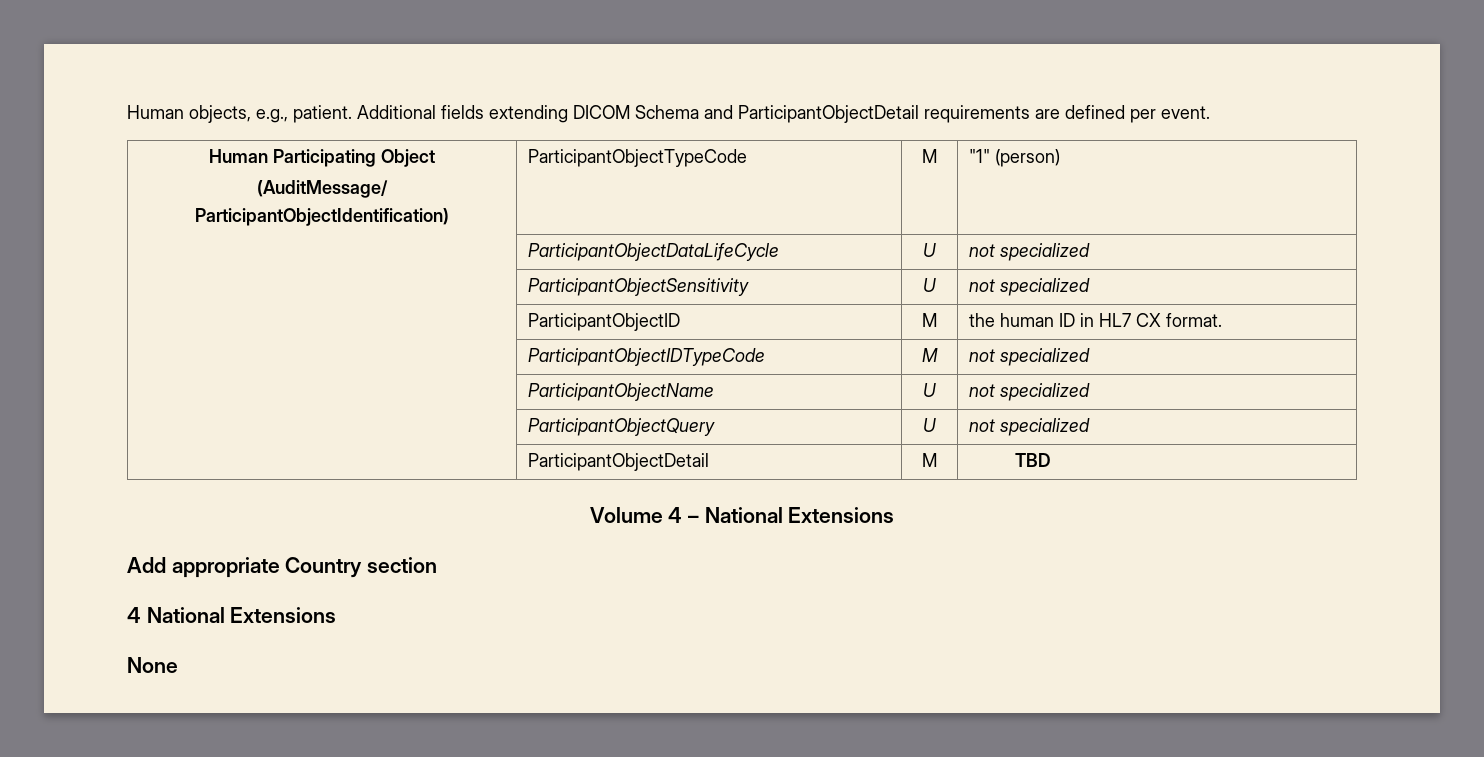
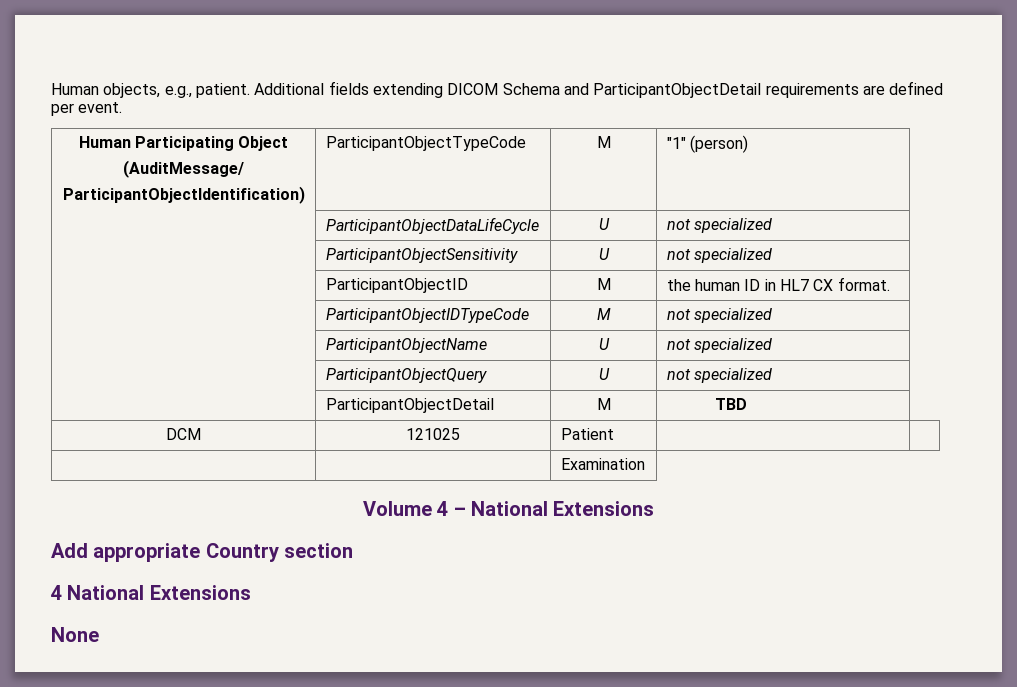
+ DCM | 121025 | Patient | |
+ | | Examination

